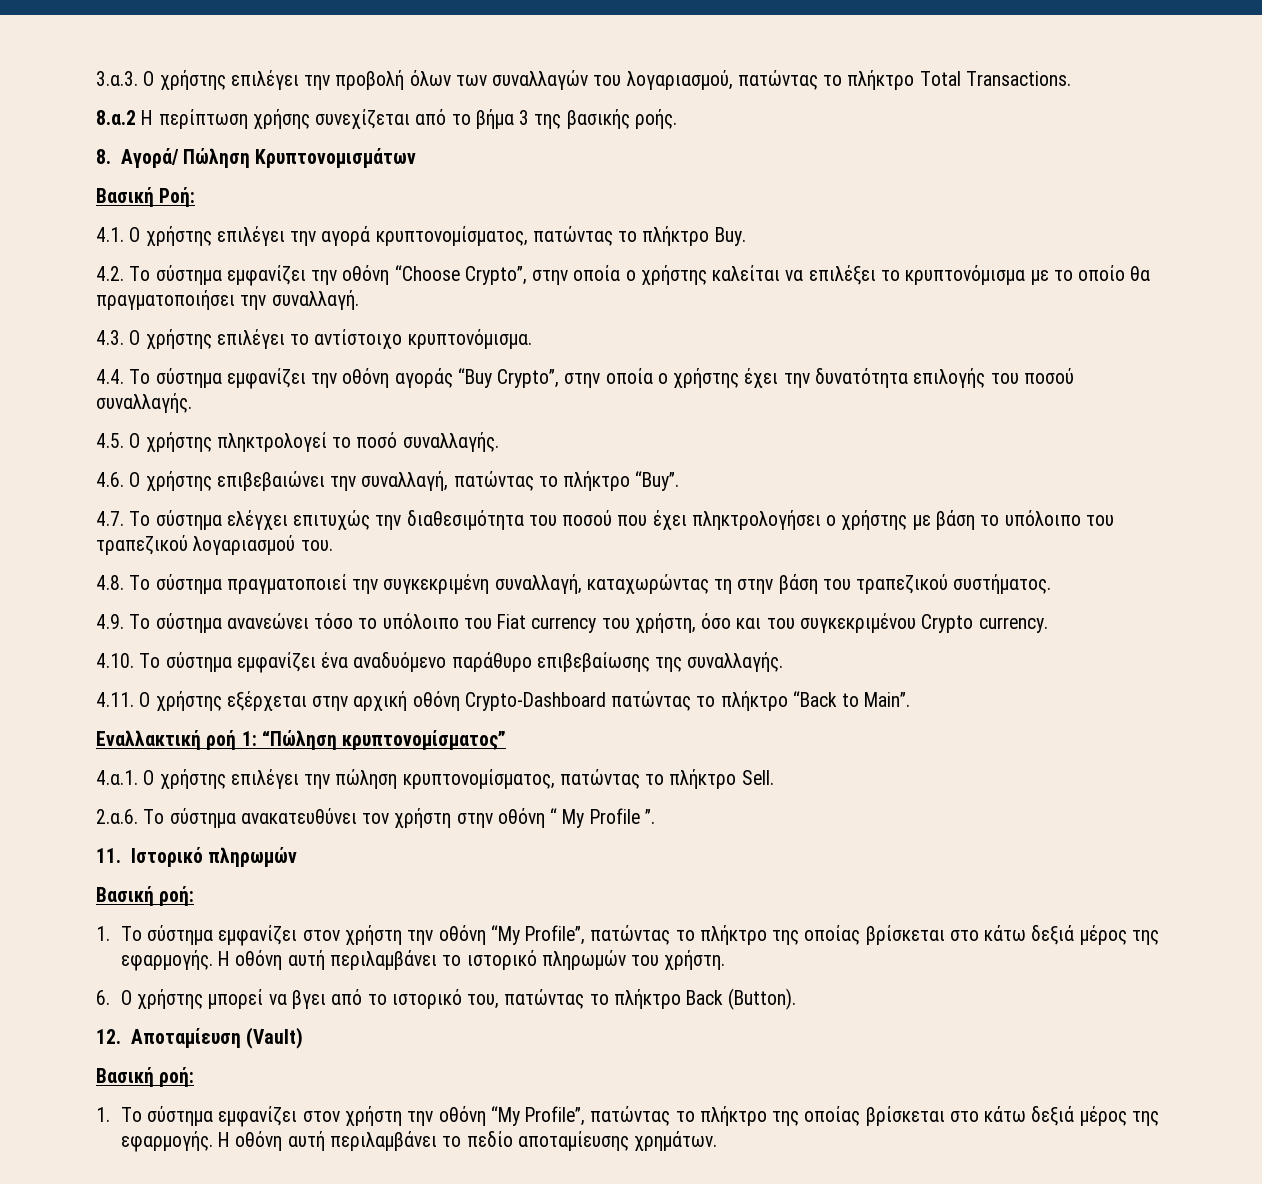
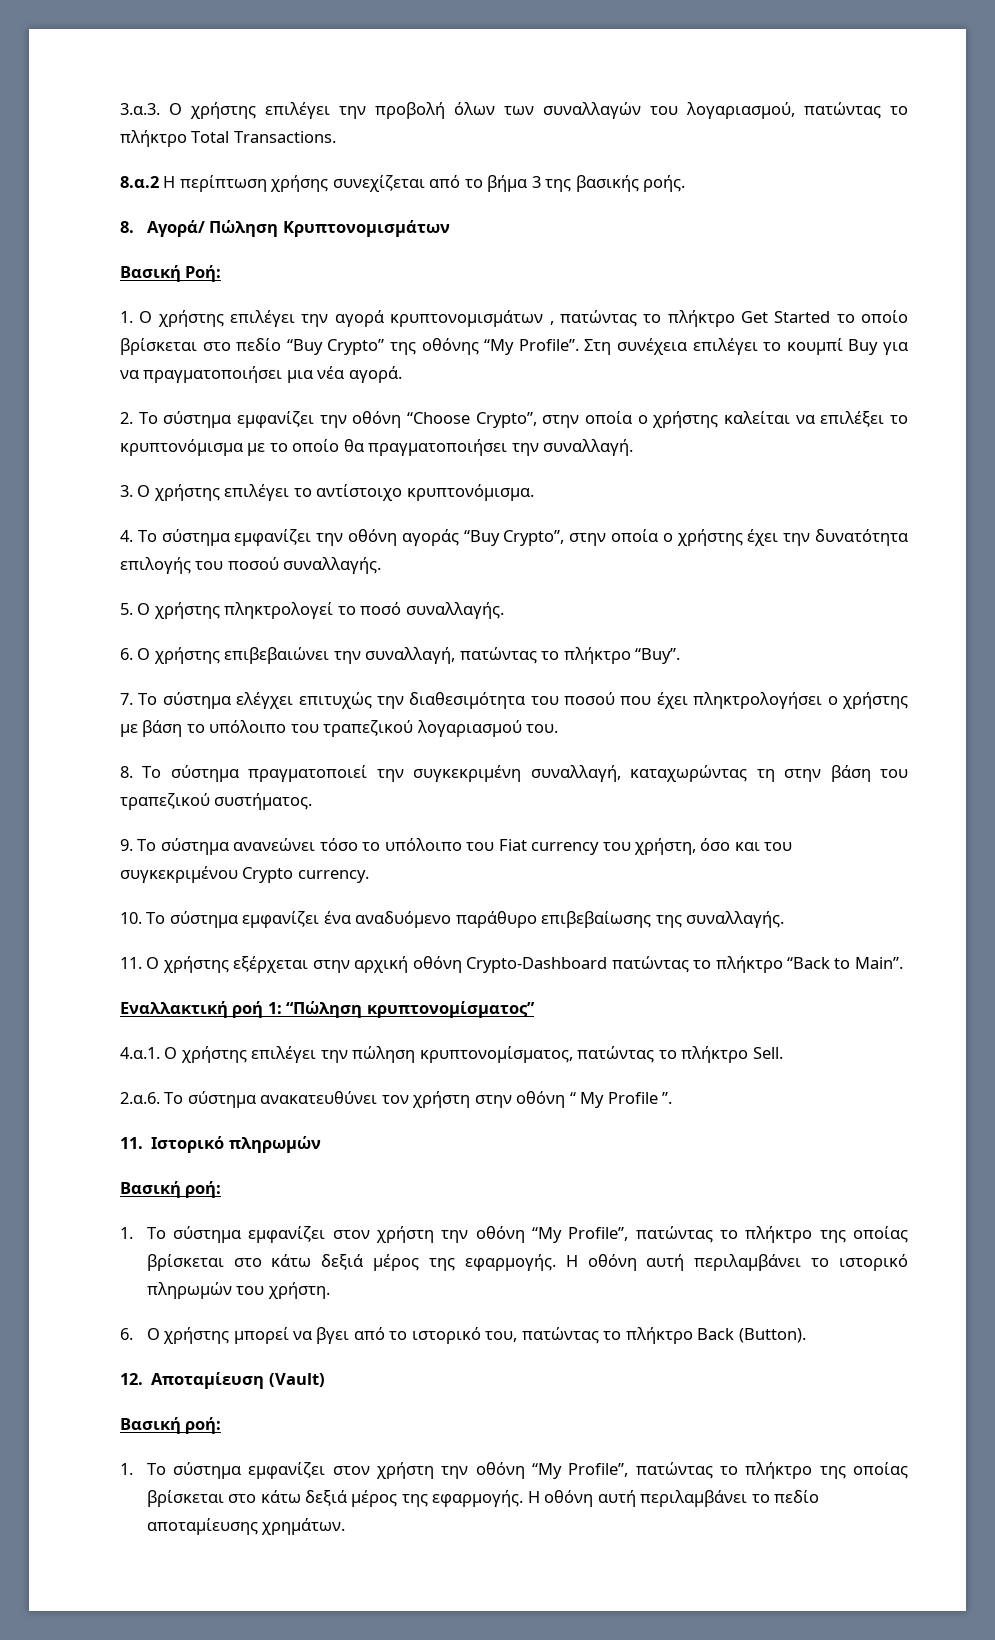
- 4.1. Ο χρήστης επιλέγει την αγορά κρυπτονομίσματος, πατώντας το πλήκτρο Buy.
- 4.2. Το σύστημα εμφανίζει την οθόνη “Choose Crypto”, στην οποία ο χρήστης καλείται να επιλέξει το κρυπτονόμισμα με το οποίο θα πραγματοποιήσει την συναλλαγή.
+ 1. Ο χρήστης επιλέγει την αγορά κρυπτονομισμάτων , πατώντας το πλήκτρο Get Started το οποίο βρίσκεται στο πεδίο “Buy Crypto” της οθόνης “My Profile”. Στη συνέχεια επιλέγει το κουμπί Buy για να πραγματοποιήσει μια νέα αγορά.
+ 2. Το σύστημα εμφανίζει την οθόνη “Choose Crypto”, στην οποία ο χρήστης καλείται να επιλέξει το κρυπτονόμισμα με το οποίο θα πραγματοποιήσει την συναλλαγή.
- 4.3. Ο χρήστης επιλέγει το αντίστοιχο κρυπτονόμισμα.
+ 3. Ο χρήστης επιλέγει το αντίστοιχο κρυπτονόμισμα.
- 4.4. Το σύστημα εμφανίζει την οθόνη αγοράς “Buy Crypto”, στην οποία ο χρήστης έχει την δυνατότητα επιλογής του ποσού συναλλαγής.
+ 4. Το σύστημα εμφανίζει την οθόνη αγοράς “Buy Crypto”, στην οποία ο χρήστης έχει την δυνατότητα επιλογής του ποσού συναλλαγής.
- 4.5. Ο χρήστης πληκτρολογεί το ποσό συναλλαγής.
+ 5. Ο χρήστης πληκτρολογεί το ποσό συναλλαγής.
- 4.6. Ο χρήστης επιβεβαιώνει την συναλλαγή, πατώντας το πλήκτρο “Buy”.
+ 6. Ο χρήστης επιβεβαιώνει την συναλλαγή, πατώντας το πλήκτρο “Buy”.
- 4.7. Το σύστημα ελέγχει επιτυχώς την διαθεσιμότητα του ποσού που έχει πληκτρολογήσει ο χρήστης με βάση το υπόλοιπο του τραπεζικού λογαριασμού του.
+ 7. Το σύστημα ελέγχει επιτυχώς την διαθεσιμότητα του ποσού που έχει πληκτρολογήσει ο χρήστης με βάση το υπόλοιπο του τραπεζικού λογαριασμού του.
- 4.8. Το σύστημα πραγματοποιεί την συγκεκριμένη συναλλαγή, καταχωρώντας τη στην βάση του τραπεζικού συστήματος.
+ 8. Το σύστημα πραγματοποιεί την συγκεκριμένη συναλλαγή, καταχωρώντας τη στην βάση του τραπεζικού συστήματος.
- 4.9. Το σύστημα ανανεώνει τόσο το υπόλοιπο του Fiat currency του χρήστη, όσο και του συγκεκριμένου Crypto currency.
+ 9. Το σύστημα ανανεώνει τόσο το υπόλοιπο του Fiat currency του χρήστη, όσο και του συγκεκριμένου Crypto currency.
- 4.10. Το σύστημα εμφανίζει ένα αναδυόμενο παράθυρο επιβεβαίωσης της συναλλαγής.
+ 10. Το σύστημα εμφανίζει ένα αναδυόμενο παράθυρο επιβεβαίωσης της συναλλαγής.
- 4.11. Ο χρήστης εξέρχεται στην αρχική οθόνη Crypto-Dashboard πατώντας το πλήκτρο “Back to Main”.
+ 11. Ο χρήστης εξέρχεται στην αρχική οθόνη Crypto-Dashboard πατώντας το πλήκτρο “Back to Main”.

